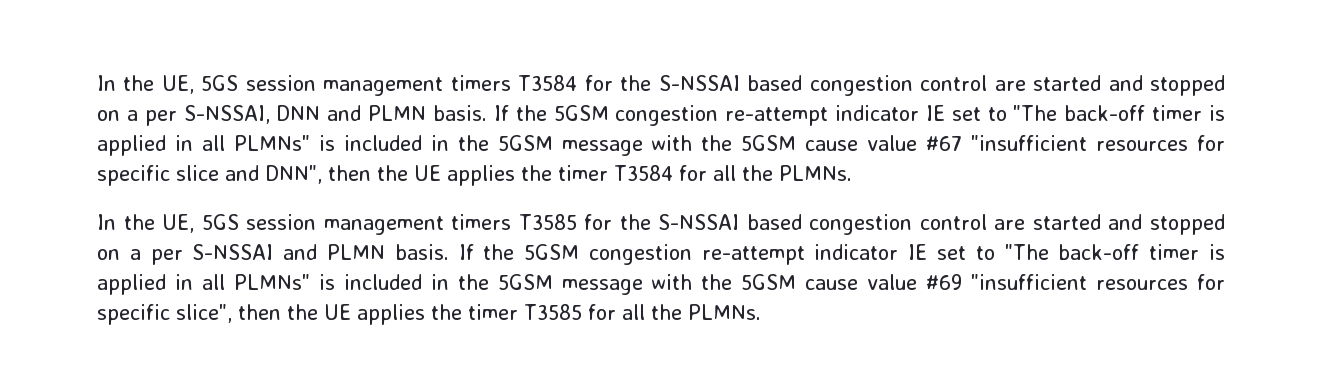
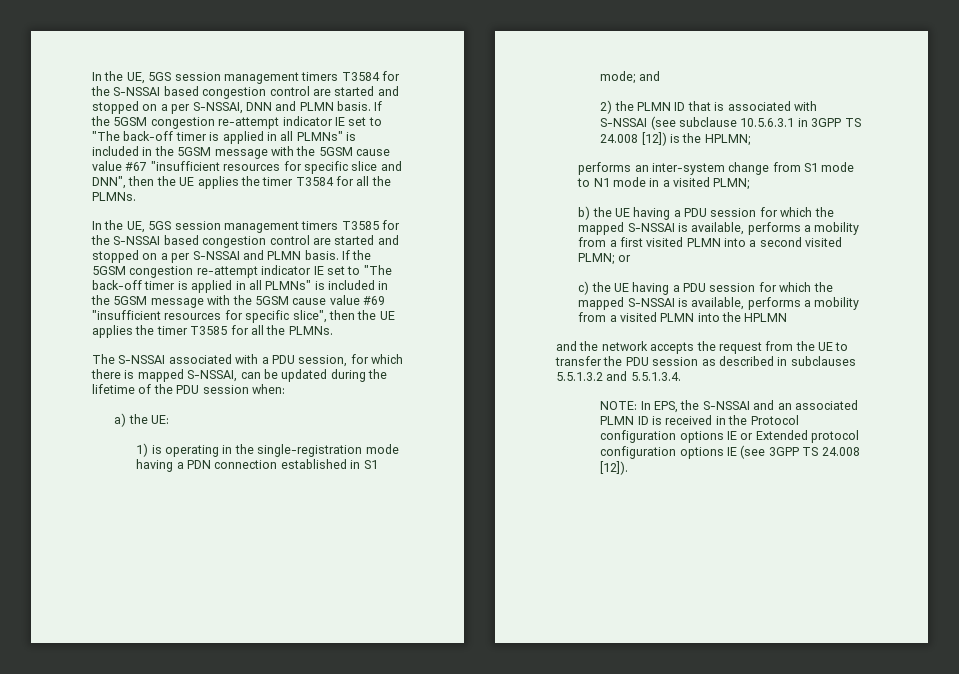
+ The S-NSSAI associated with a PDU session, for which there is mapped S-NSSAI, can be updated during the lifetime of the PDU session when:
+ a) the UE:
+ 1) is operating in the single-registration mode having a PDN connection established in S1 mode; and
+ 2) the PLMN ID that is associated with S-NSSAI (see subclause 10.5.6.3.1 in 3GPP TS 24.008 [12]) is the HPLMN;
+ performs an inter-system change from S1 mode to N1 mode in a visited PLMN;
+ b) the UE having a PDU session for which the mapped S-NSSAI is available, performs a mobility from a first visited PLMN into a second visited PLMN; or
+ c) the UE having a PDU session for which the mapped S-NSSAI is available, performs a mobility from a visited PLMN into the HPLMN
+ and the network accepts the request from the UE to transfer the PDU session as described in subclauses 5.5.1.3.2 and 5.5.1.3.4.
+ NOTE: In EPS, the S-NSSAI and an associated PLMN ID is received in the Protocol configuration options IE or Extended protocol configuration options IE (see 3GPP TS 24.008 [12]).

